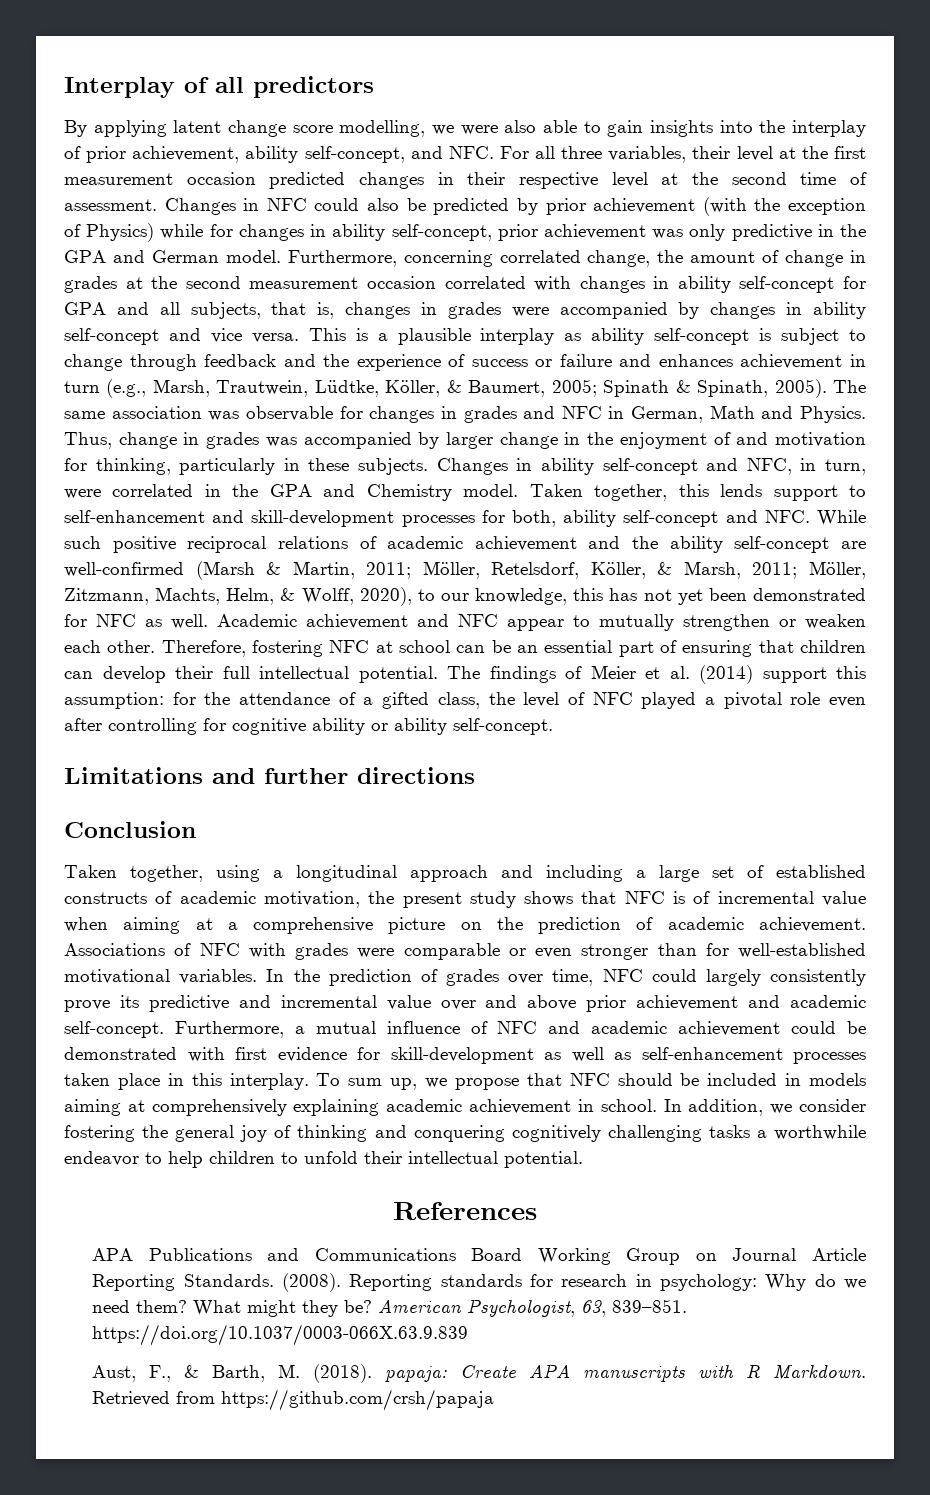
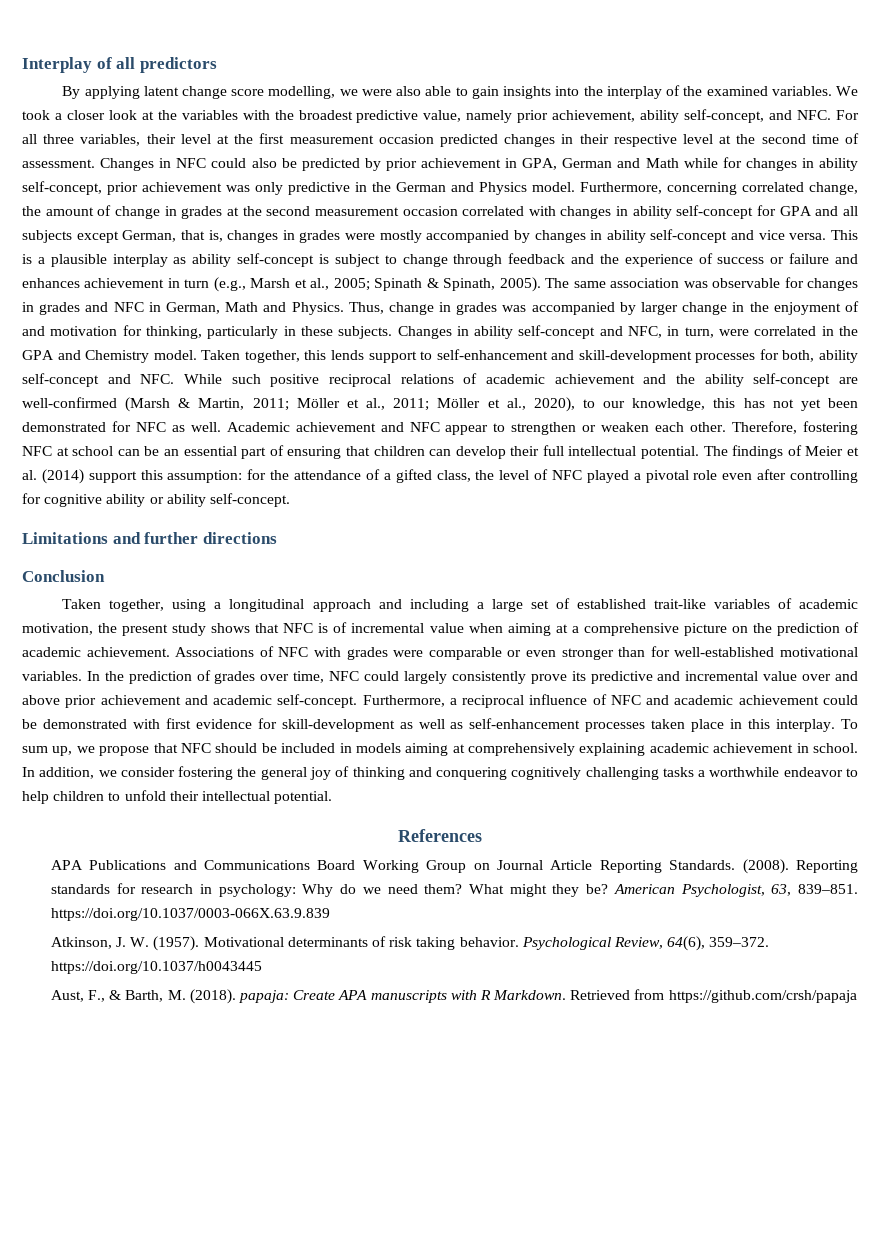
- By applying latent change score modelling, we were also able to gain insights into the interplay of prior achievement, ability self-concept, and NFC. For all three variables, their level at the first measurement occasion predicted changes in their respective level at the second time of assessment.
+ By applying latent change score modelling, we were also able to gain insights into the interplay of the examined variables. We took a closer look at the variables with the broadest predictive value, namely prior achievement, ability self-concept, and NFC. For all three variables, their level at the first measurement occasion predicted changes in their respective level at the second time of assessment.
- Changes in NFC could also be predicted by prior achievement (with the exception of Physics) while for changes in ability self-concept, prior achievement was only predictive in the GPA and German model.
+ Changes in NFC could also be predicted by prior achievement in GPA, German and Math while for changes in ability self-concept, prior achievement was only predictive in the German and Physics model.
- Furthermore, concerning correlated change, the amount of change in grades at the second measurement occasion correlated with changes in ability self-concept for GPA and all subjects, that is, changes in grades were accompanied by changes in ability self-concept and vice versa.
+ Furthermore, concerning correlated change, the amount of change in grades at the second measurement occasion correlated with changes in ability self-concept for GPA and all subjects except German, that is, changes in grades were mostly accompanied by changes in ability self-concept and vice versa.
- This is a plausible interplay as ability self-concept is subject to change through feedback and the experience of success or failure and enhances achievement in turn (e.g., Marsh, Trautwein, Lüdtke, Köller, & Baumert, 2005; Spinath & Spinath, 2005).
+ This is a plausible interplay as ability self-concept is subject to change through feedback and the experience of success or failure and enhances achievement in turn (e.g., Marsh et al., 2005; Spinath & Spinath, 2005).
- Taken together, this lends support to self-enhancement and skill-development processes for both, ability self-concept and NFC. While such positive reciprocal relations of academic achievement and the ability self-concept are well-confirmed (Marsh & Martin, 2011; Möller, Retelsdorf, Köller, & Marsh, 2011; Möller, Zitzmann, Machts, Helm, & Wolff, 2020), to our knowledge, this has not yet been demonstrated for NFC as well.
+ Taken together, this lends support to self-enhancement and skill-development processes for both, ability self-concept and NFC. While such positive reciprocal relations of academic achievement and the ability self-concept are well-confirmed (Marsh & Martin, 2011; Möller et al., 2011; Möller et al., 2020), to our knowledge, this has not yet been demonstrated for NFC as well.
- Academic achievement and NFC appear to mutually strengthen or weaken each other.
+ Academic achievement and NFC appear to strengthen or weaken each other.
- Taken together, using a longitudinal approach and including a large set of established constructs of academic motivation, the present study shows that NFC is of incremental value when aiming at a comprehensive picture on the prediction of academic achievement.
+ Taken together, using a longitudinal approach and including a large set of established trait-like variables of academic motivation, the present study shows that NFC is of incremental value when aiming at a comprehensive picture on the prediction of academic achievement.
- Furthermore, a mutual influence of NFC and academic achievement could be demonstrated with first evidence for skill-development as well as self-enhancement processes taken place in this interplay.
+ Furthermore, a reciprocal influence of NFC and academic achievement could be demonstrated with first evidence for skill-development as well as self-enhancement processes taken place in this interplay.
+ Atkinson, J. W. (1957). Motivational determinants of risk taking behavior. Psychological Review, 64(6), 359–372. https://doi.org/10.1037/h0043445

